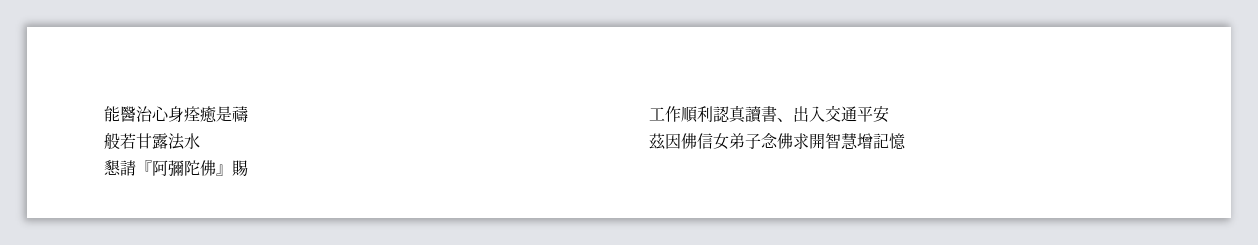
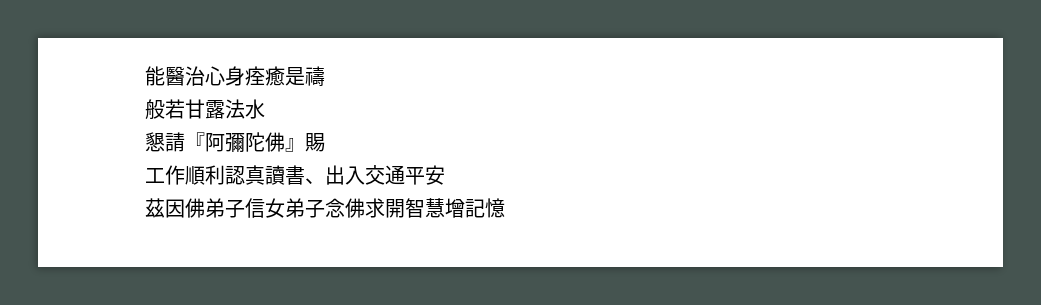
- 茲因佛信女弟子念佛求開智慧增記憶
+ 茲因佛弟子信女弟子念佛求開智慧增記憶

